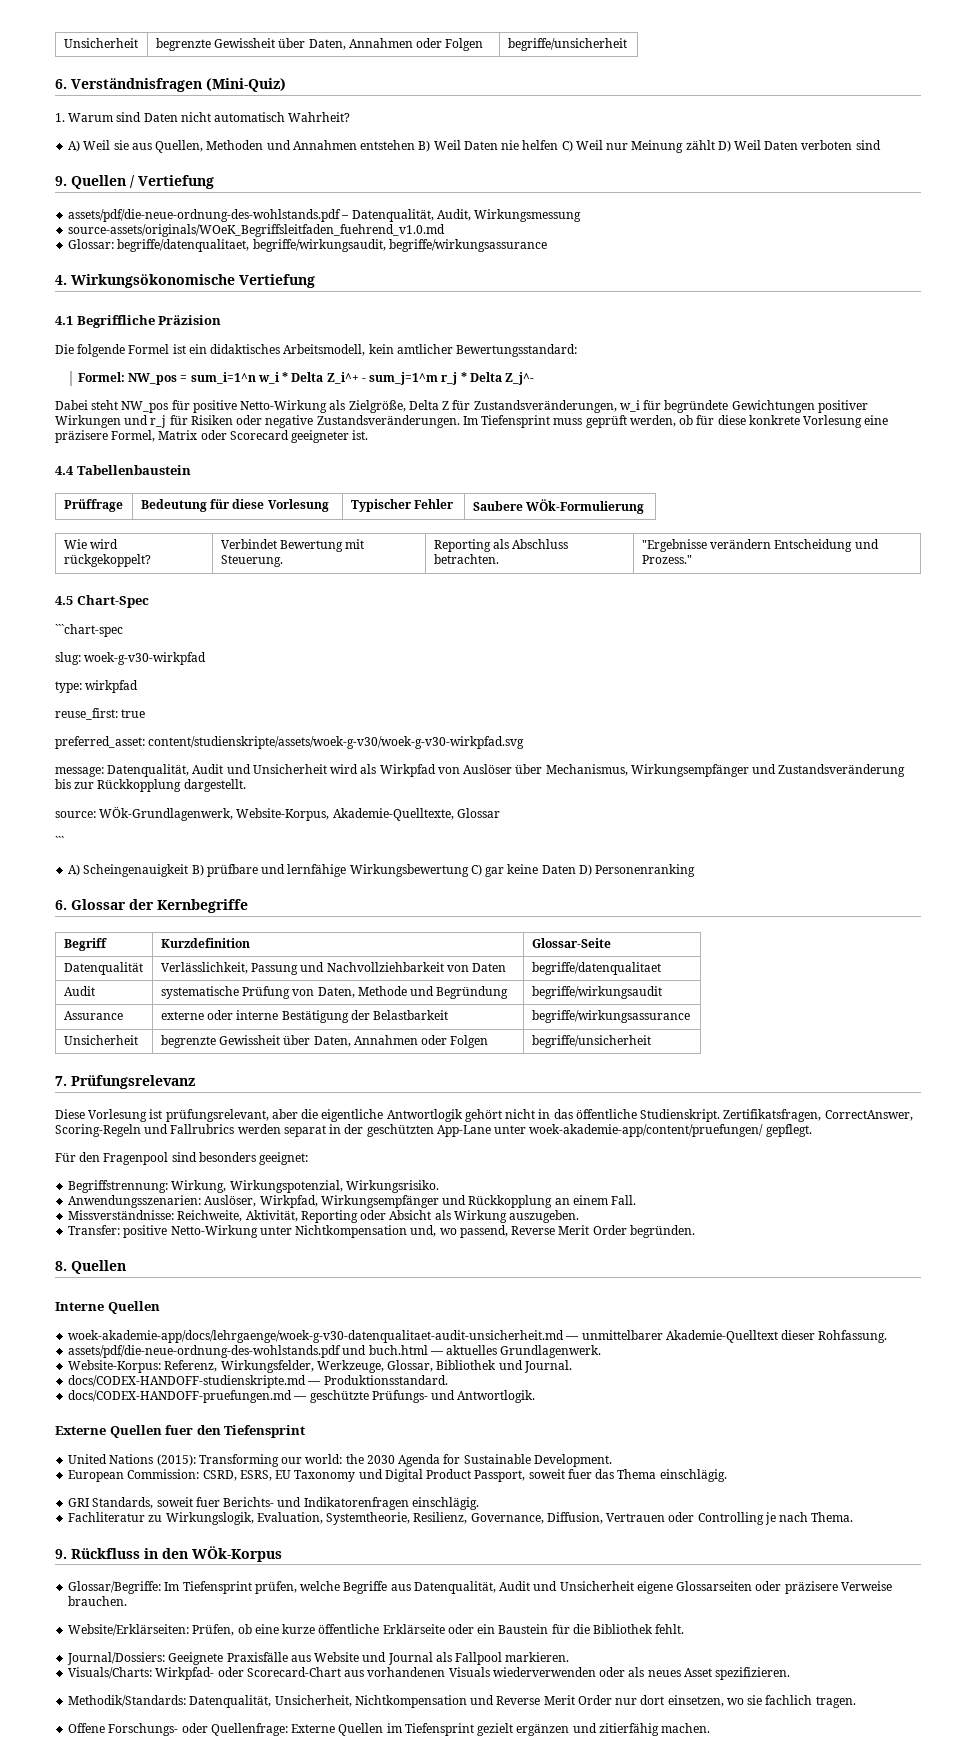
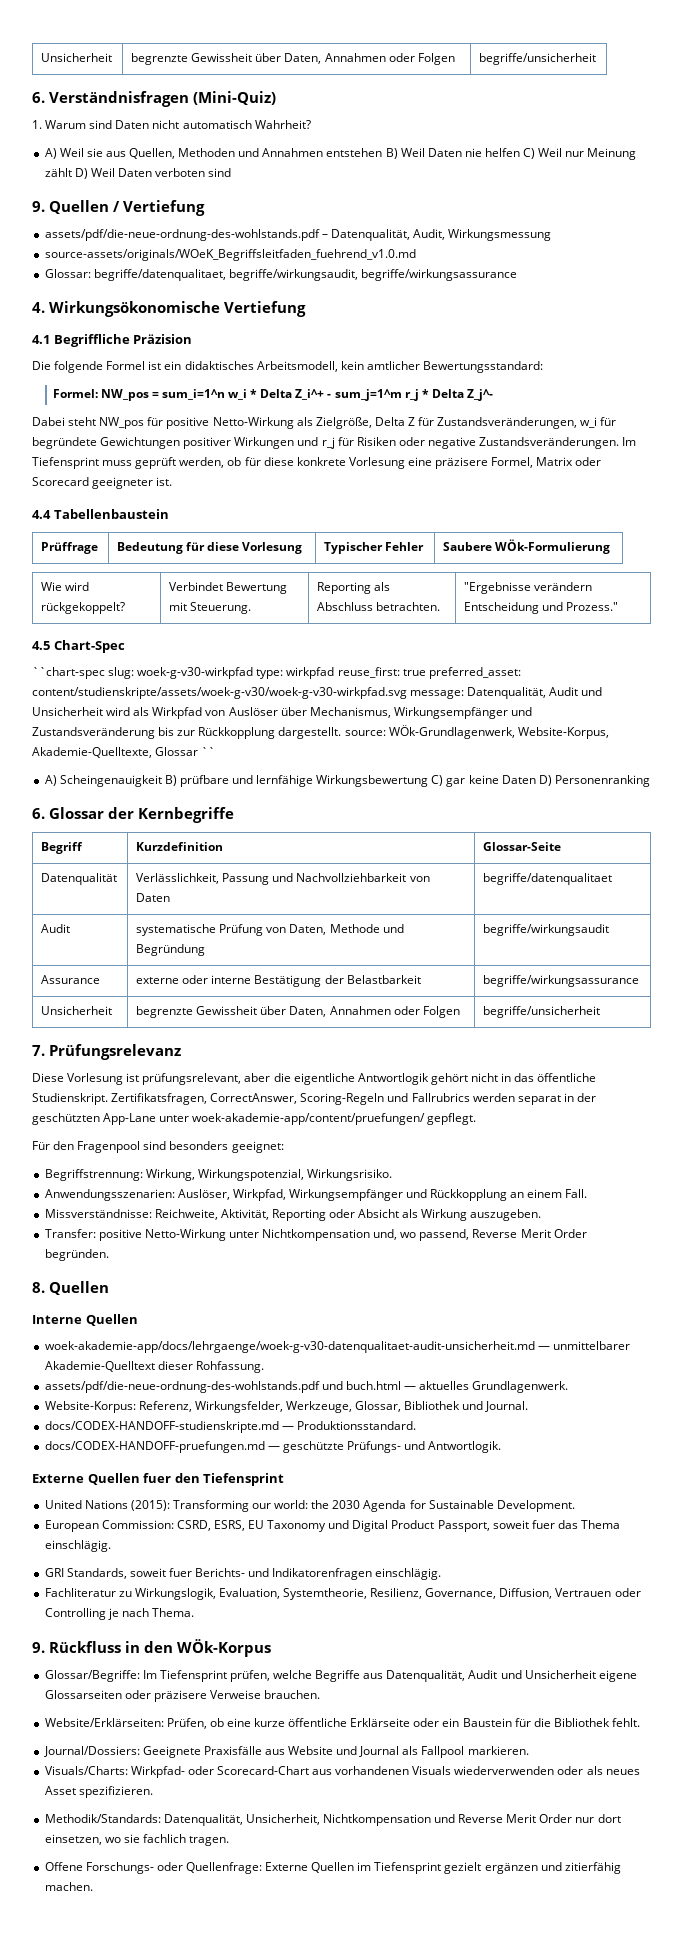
- ```chart-spec
- slug: woek-g-v30-wirkpfad
- type: wirkpfad
- reuse_first: true
- preferred_asset: content/studienskripte/assets/woek-g-v30/woek-g-v30-wirkpfad.svg
- message: Datenqualität, Audit und Unsicherheit wird als Wirkpfad von Auslöser über Mechanismus, Wirkungsempfänger und Zustandsveränderung bis zur Rückkopplung dargestellt.
- source: WÖk-Grundlagenwerk, Website-Korpus, Akademie-Quelltexte, Glossar
- ```
+ ``chart-spec slug: woek-g-v30-wirkpfad type: wirkpfad reuse_first: true preferred_asset: content/studienskripte/assets/woek-g-v30/woek-g-v30-wirkpfad.svg message: Datenqualität, Audit und Unsicherheit wird als Wirkpfad von Auslöser über Mechanismus, Wirkungsempfänger und Zustandsveränderung bis zur Rückkopplung dargestellt. source: WÖk-Grundlagenwerk, Website-Korpus, Akademie-Quelltexte, Glossar ``

